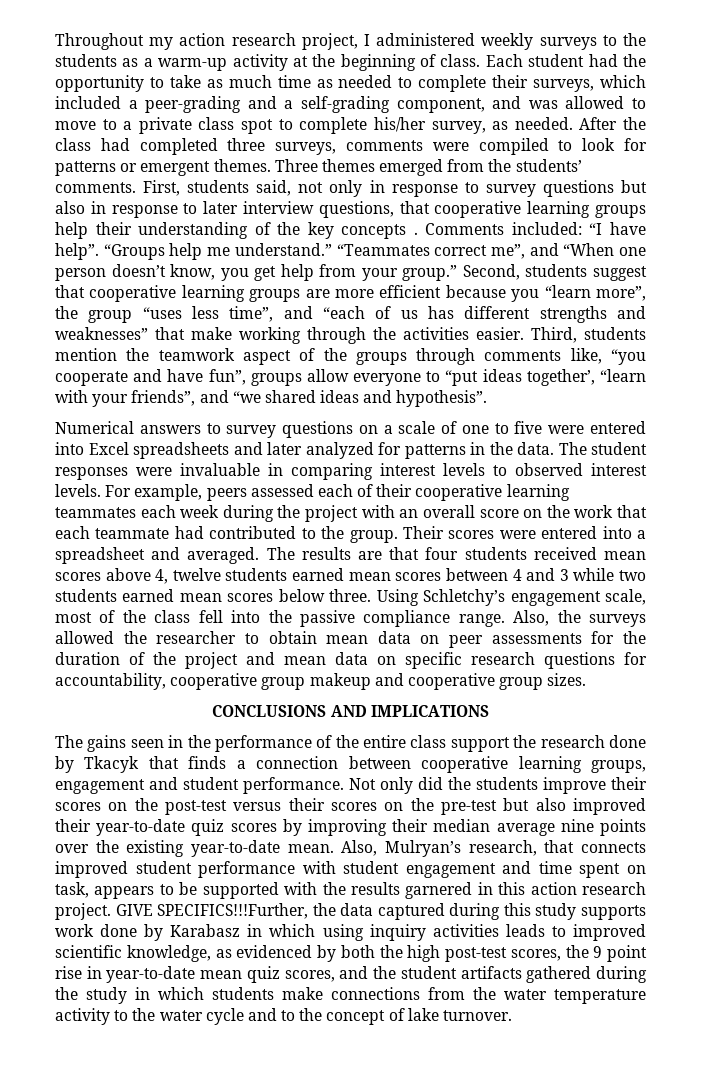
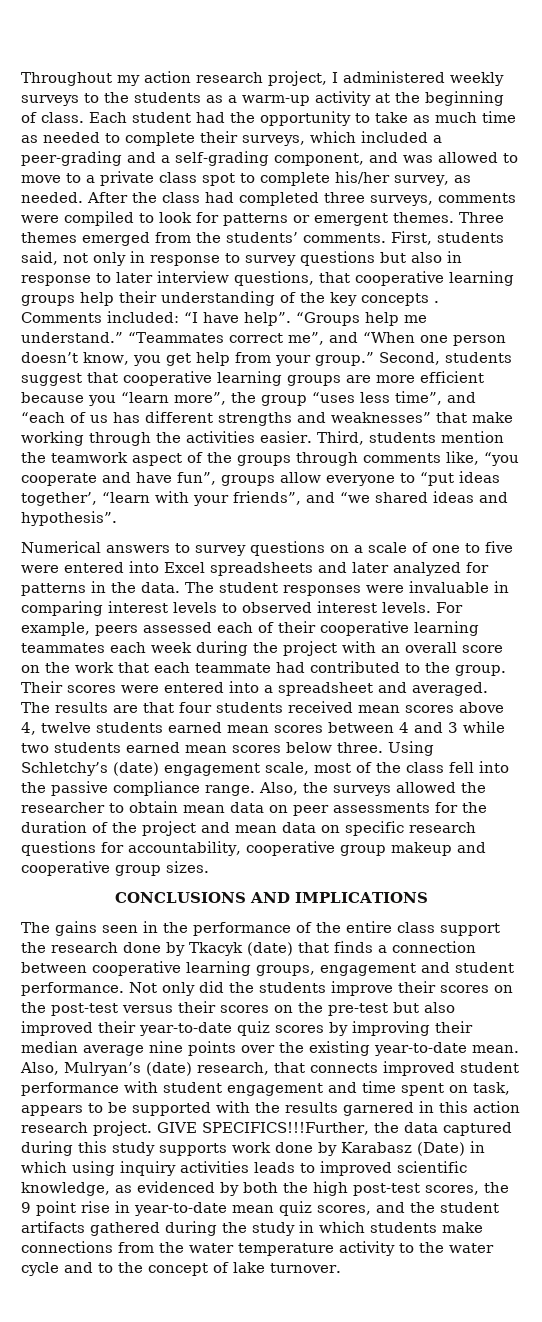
- Using Schletchy’s engagement scale, most of the class fell into the passive compliance range.
+ Using Schletchy’s (date) engagement scale, most of the class fell into the passive compliance range.
- The gains seen in the performance of the entire class support the research done by Tkacyk that finds a connection between cooperative learning groups, engagement and student performance.
+ The gains seen in the performance of the entire class support the research done by Tkacyk (date) that finds a connection between cooperative learning groups, engagement and student performance.
- Also, Mulryan’s research, that connects improved student performance with student engagement and time spent on task, appears to be supported with the results garnered in this action research project.
+ Also, Mulryan’s (date) research, that connects improved student performance with student engagement and time spent on task, appears to be supported with the results garnered in this action research project.
- GIVE SPECIFICS!!!Further, the data captured during this study supports work done by Karabasz in which using inquiry activities leads to improved scientific knowledge, as evidenced by both the high post-test scores, the 9 point rise in year-to-date mean quiz scores, and the student artifacts gathered during the study in which students make connections from the water temperature activity to the water cycle and to the concept of lake turnover.
+ GIVE SPECIFICS!!!Further, the data captured during this study supports work done by Karabasz (Date) in which using inquiry activities leads to improved scientific knowledge, as evidenced by both the high post-test scores, the 9 point rise in year-to-date mean quiz scores, and the student artifacts gathered during the study in which students make connections from the water temperature activity to the water cycle and to the concept of lake turnover.

